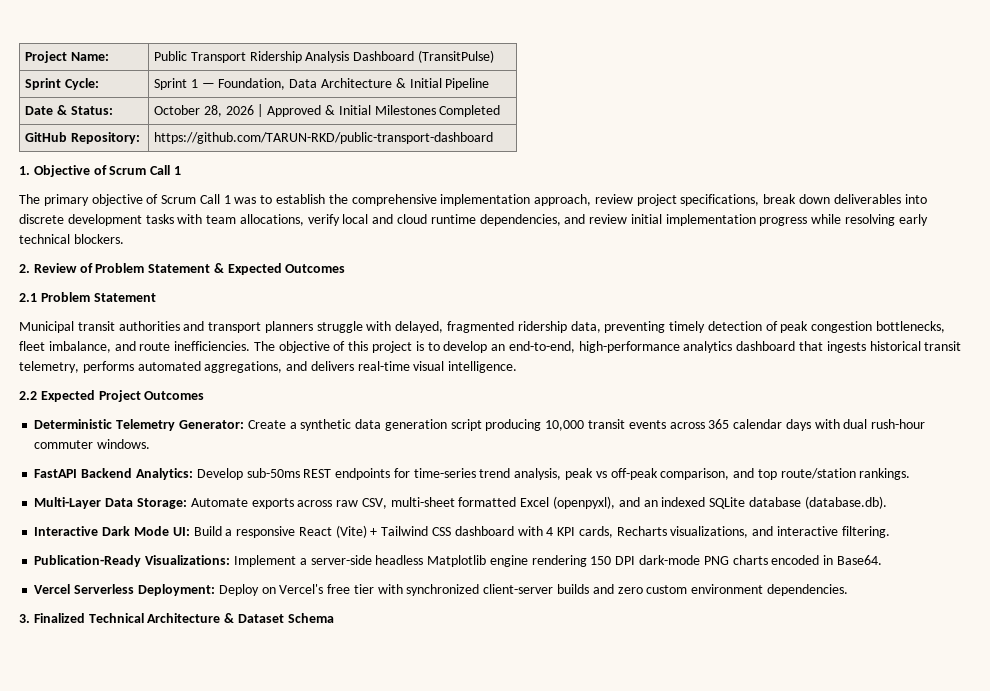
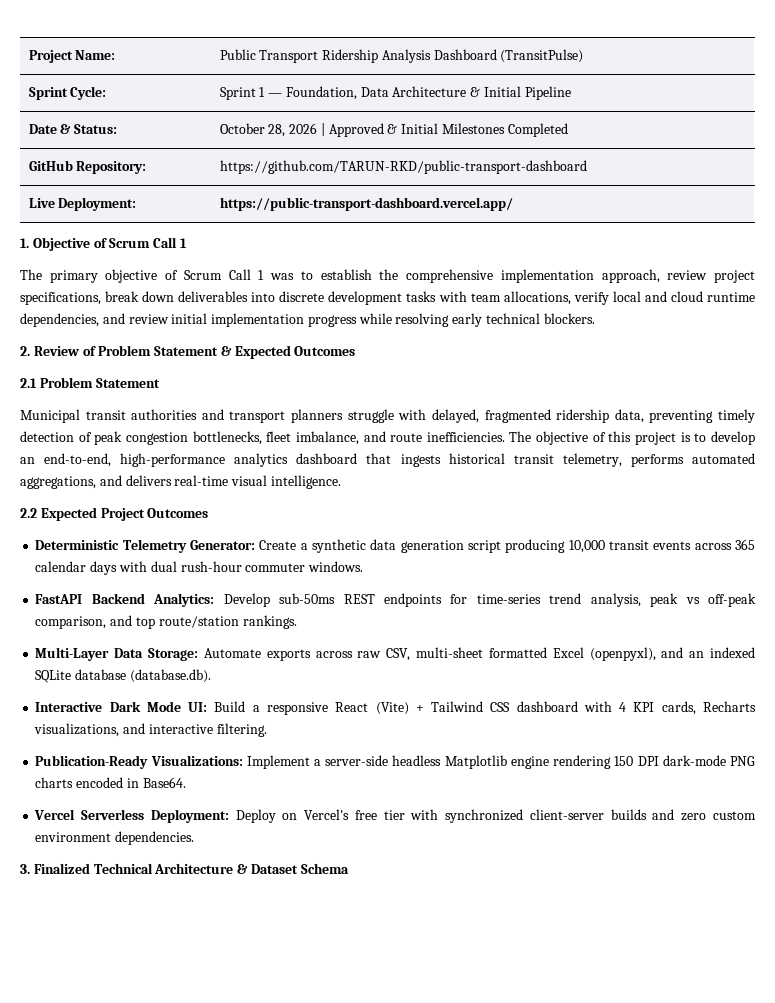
+ Live Deployment: | https://public-transport-dashboard.vercel.app/

